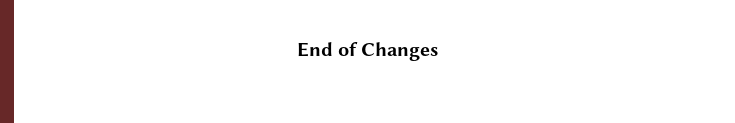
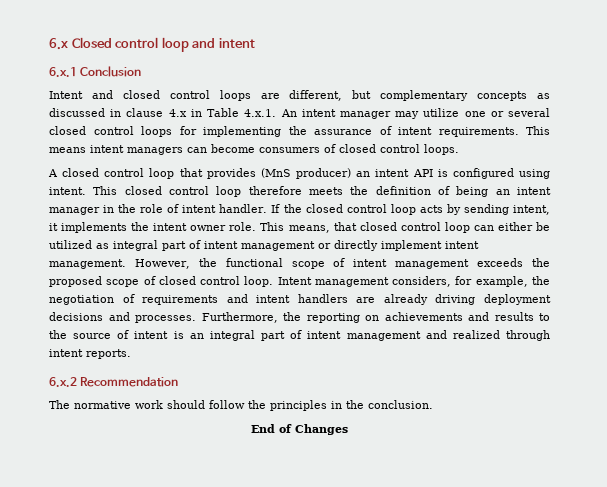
+ 6.x Closed control loop and intent
+ 6.x.1 Conclusion
+ Intent and closed control loops are different, but complementary concepts as discussed in clause 4.x in Table 4.x.1. An intent manager may utilize one or several closed control loops for implementing the assurance of intent requirements. This means intent managers can become consumers of closed control loops.
+ A closed control loop that provides (MnS producer) an intent API is configured using intent. This closed control loop therefore meets the definition of being an intent manager in the role of intent handler. If the closed control loop acts by sending intent, it implements the intent owner role. This means, that closed control loop can either be utilized as integral part of intent management or directly implement intent management. However, the functional scope of intent management exceeds the proposed scope of closed control loop. Intent management considers, for example, the negotiation of requirements and intent handlers are already driving deployment decisions and processes. Furthermore, the reporting on achievements and results to the source of intent is an integral part of intent management and realized through intent reports.
+ 6.x.2 Recommendation
+ The normative work should follow the principles in the conclusion.

